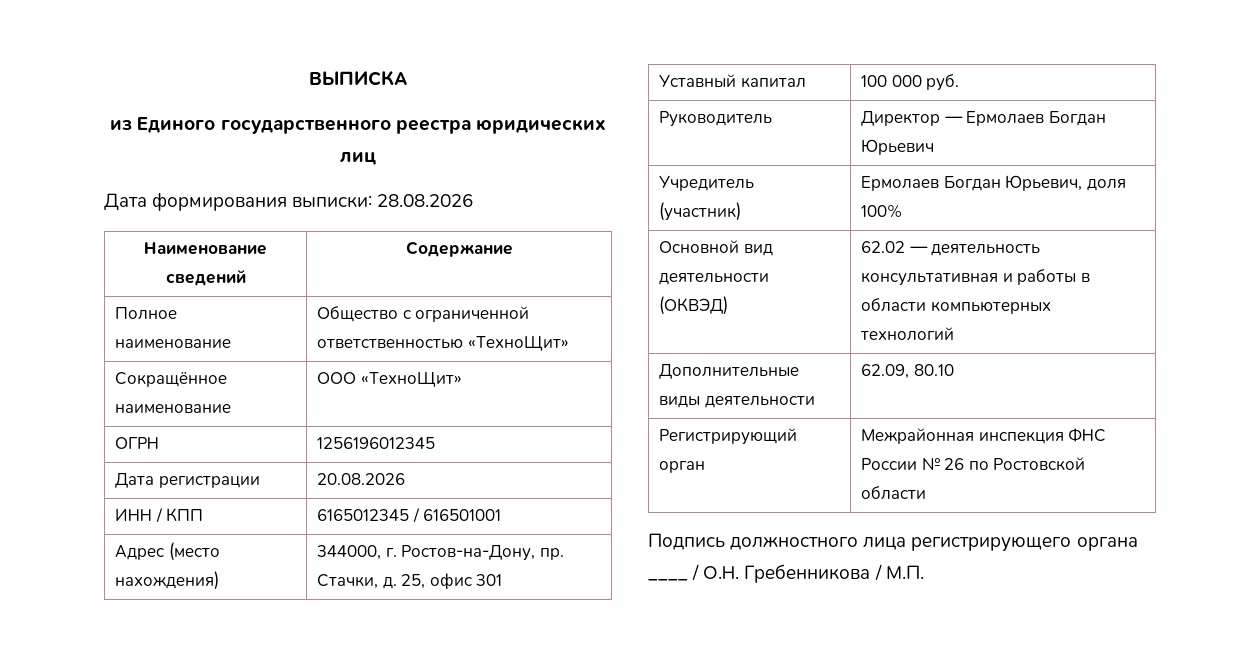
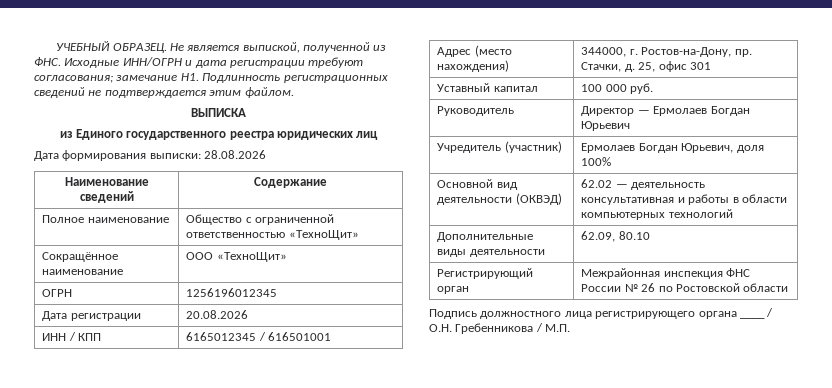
+ УЧЕБНЫЙ ОБРАЗЕЦ. Не является выпиской, полученной из ФНС. Исходные ИНН/ОГРН и дата регистрации требуют согласования; замечание Н1. Подлинность регистрационных сведений не подтверждается этим файлом.

